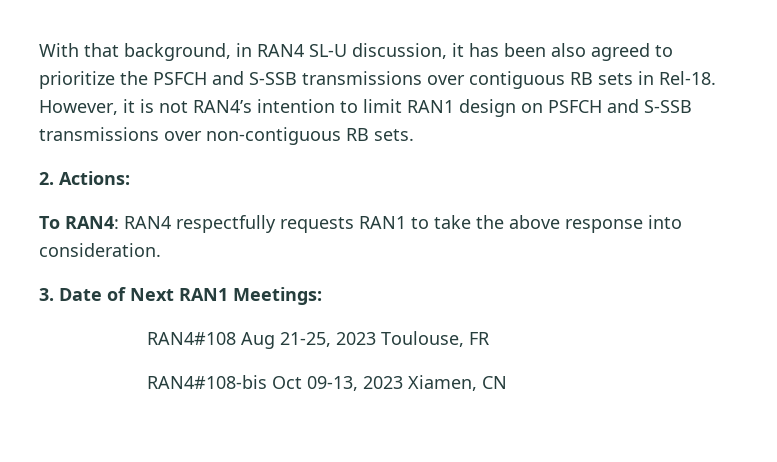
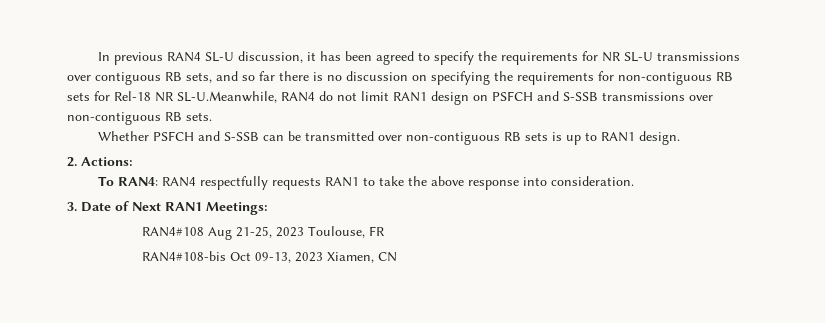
- With that background, in RAN4 SL-U discussion, it has been also agreed to prioritize the PSFCH and S-SSB transmissions over contiguous RB sets in Rel-18. However, it is not RAN4’s intention to limit RAN1 design on PSFCH and S-SSB transmissions over non-contiguous RB sets.
+ In previous RAN4 SL-U discussion, it has been agreed to specify the requirements for NR SL-U transmissions over contiguous RB sets, and so far there is no discussion on specifying the requirements for non-contiguous RB sets for Rel-18 NR SL-U.Meanwhile, RAN4 do not limit RAN1 design on PSFCH and S-SSB transmissions over non-contiguous RB sets.
+ Whether PSFCH and S-SSB can be transmitted over non-contiguous RB sets is up to RAN1 design.

